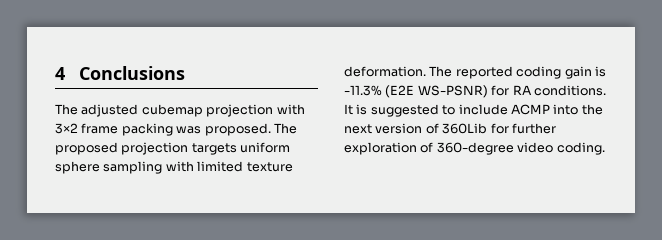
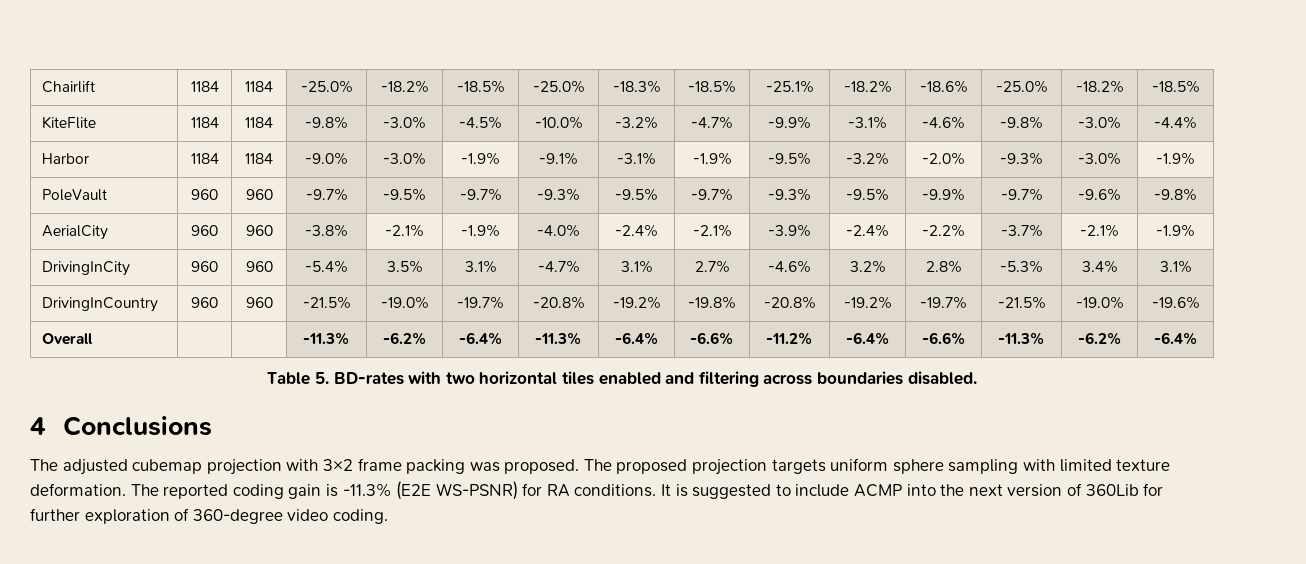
+ Chairlift | 1184 | 1184 | -25.0% | -18.2% | -18.5% | -25.0% | -18.3% | -18.5% | -25.1% | -18.2% | -18.6% | -25.0% | -18.2% | -18.5%
+ KiteFlite | 1184 | 1184 | -9.8% | -3.0% | -4.5% | -10.0% | -3.2% | -4.7% | -9.9% | -3.1% | -4.6% | -9.8% | -3.0% | -4.4%
+ Harbor | 1184 | 1184 | -9.0% | -3.0% | -1.9% | -9.1% | -3.1% | -1.9% | -9.5% | -3.2% | -2.0% | -9.3% | -3.0% | -1.9%
+ PoleVault | 960 | 960 | -9.7% | -9.5% | -9.7% | -9.3% | -9.5% | -9.7% | -9.3% | -9.5% | -9.9% | -9.7% | -9.6% | -9.8%
+ AerialCity | 960 | 960 | -3.8% | -2.1% | -1.9% | -4.0% | -2.4% | -2.1% | -3.9% | -2.4% | -2.2% | -3.7% | -2.1% | -1.9%
+ DrivingInCity | 960 | 960 | -5.4% | 3.5% | 3.1% | -4.7% | 3.1% | 2.7% | -4.6% | 3.2% | 2.8% | -5.3% | 3.4% | 3.1%
+ DrivingInCountry | 960 | 960 | -21.5% | -19.0% | -19.7% | -20.8% | -19.2% | -19.8% | -20.8% | -19.2% | -19.7% | -21.5% | -19.0% | -19.6%
+ Overall | | | -11.3% | -6.2% | -6.4% | -11.3% | -6.4% | -6.6% | -11.2% | -6.4% | -6.6% | -11.3% | -6.2% | -6.4%
+ Table 5. BD-rates with two horizontal tiles enabled and filtering across boundaries disabled.

